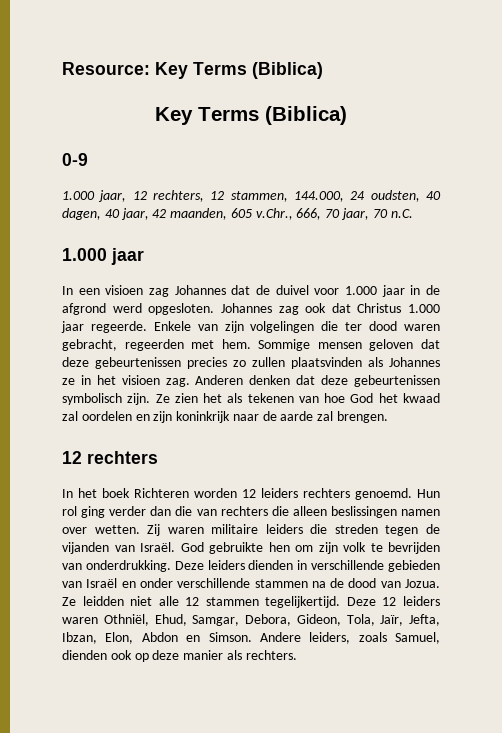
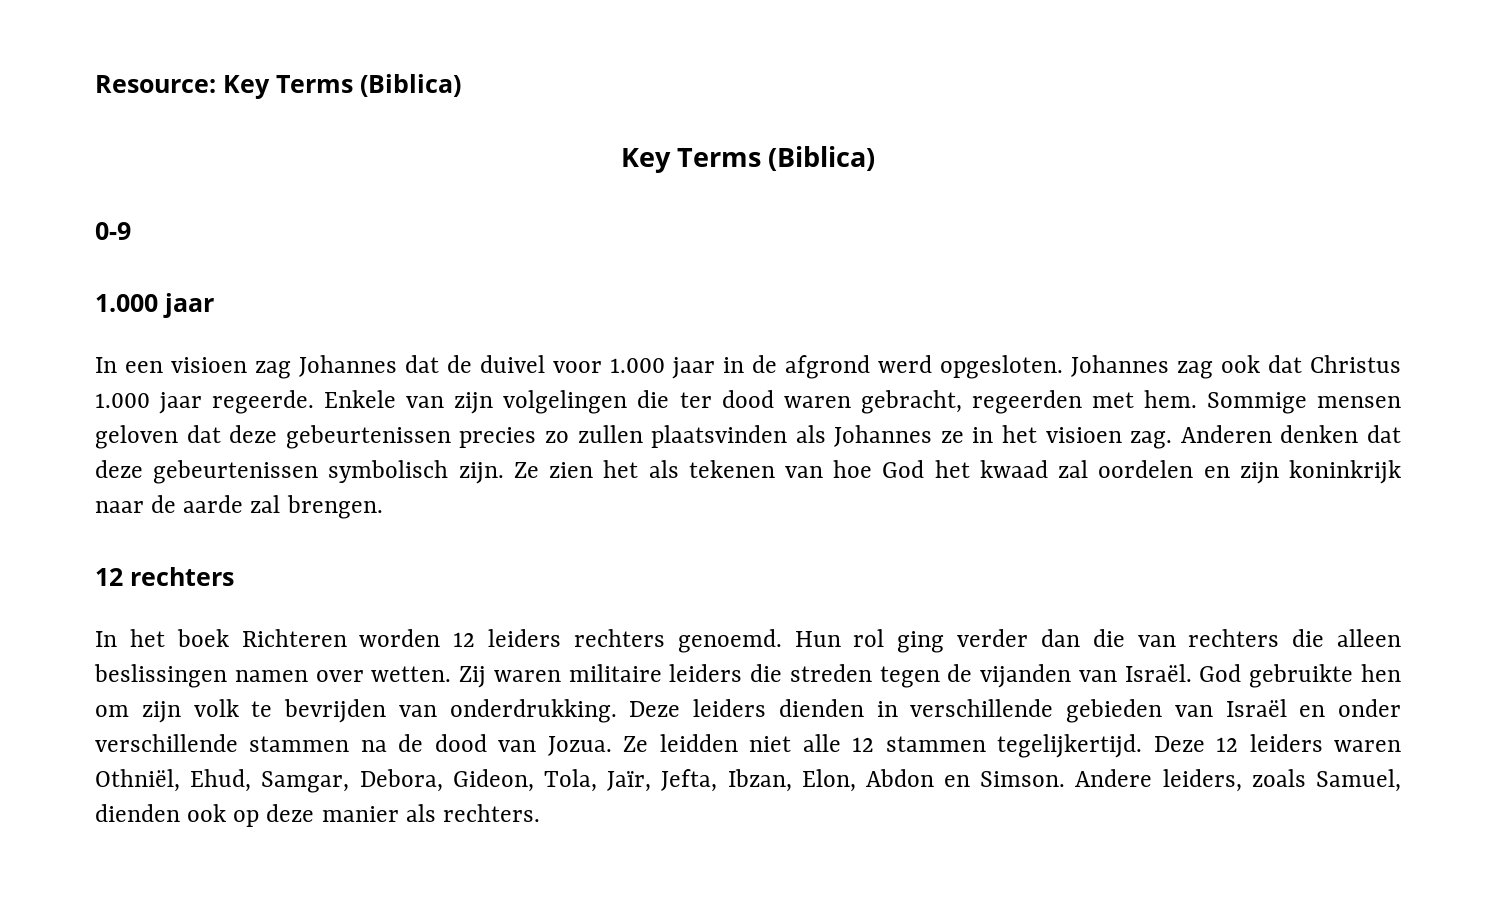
- 1.000 jaar, 12 rechters, 12 stammen, 144.000, 24 oudsten, 40 dagen, 40 jaar, 42 maanden, 605 v.Chr., 666, 70 jaar, 70 n.C.

